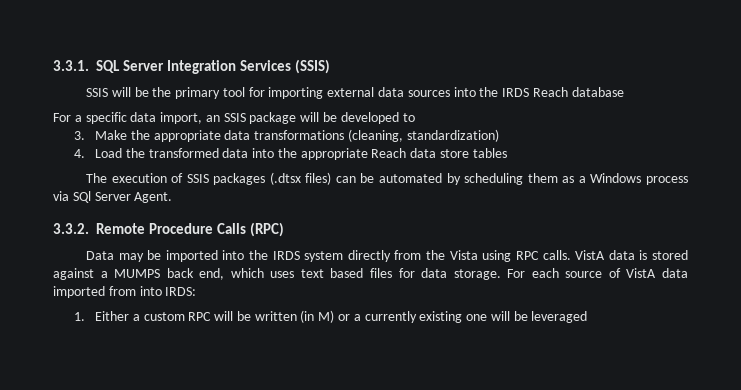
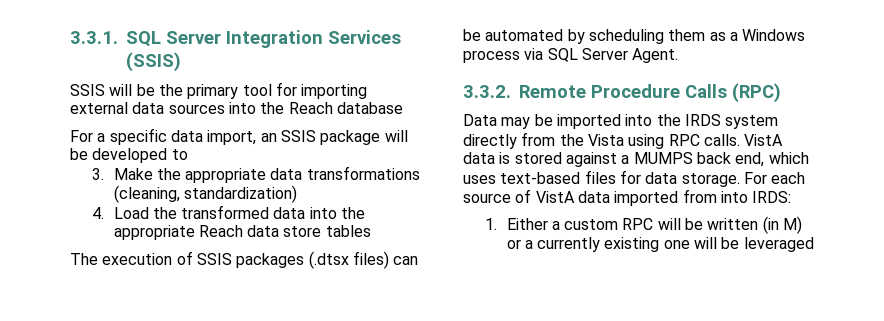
- SSIS will be the primary tool for importing external data sources into the IRDS Reach database
+ SSIS will be the primary tool for importing external data sources into the Reach database
- The execution of SSIS packages (.dtsx files) can be automated by scheduling them as a Windows process via SQl Server Agent.
+ The execution of SSIS packages (.dtsx files) can be automated by scheduling them as a Windows process via SQL Server Agent.
- VistA data is stored against a MUMPS back end, which uses text based files for data storage.
+ VistA data is stored against a MUMPS back end, which uses text-based files for data storage.

